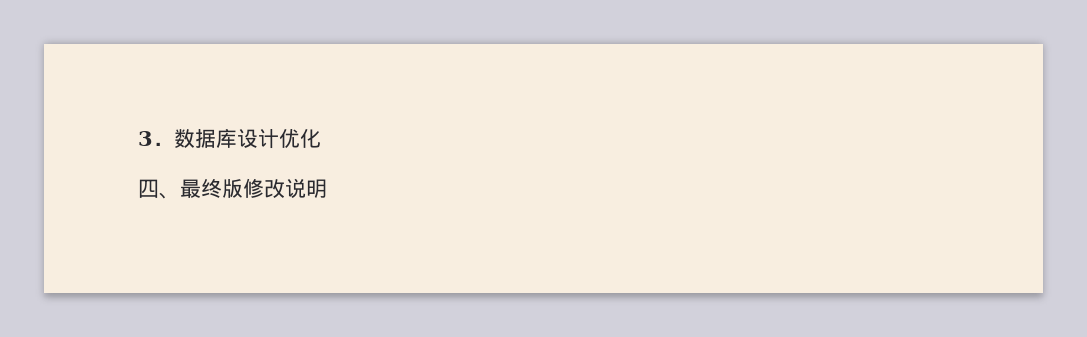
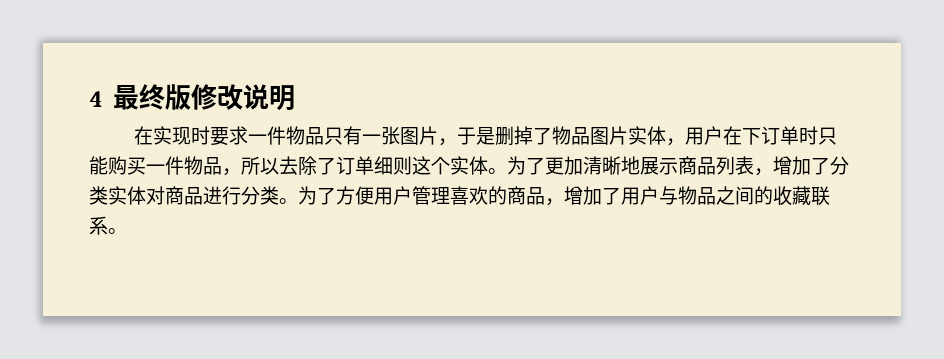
- 3．数据库设计优化
- 四、最终版修改说明
+ 4最终版修改说明
+ 在实现时要求一件物品只有一张图片，于是删掉了物品图片实体，用户在下订单时只能购买一件物品，所以去除了订单细则这个实体。为了更加清晰地展示商品列表，增加了分类实体对商品进行分类。为了方便用户管理喜欢的商品，增加了用户与物品之间的收藏联系。

